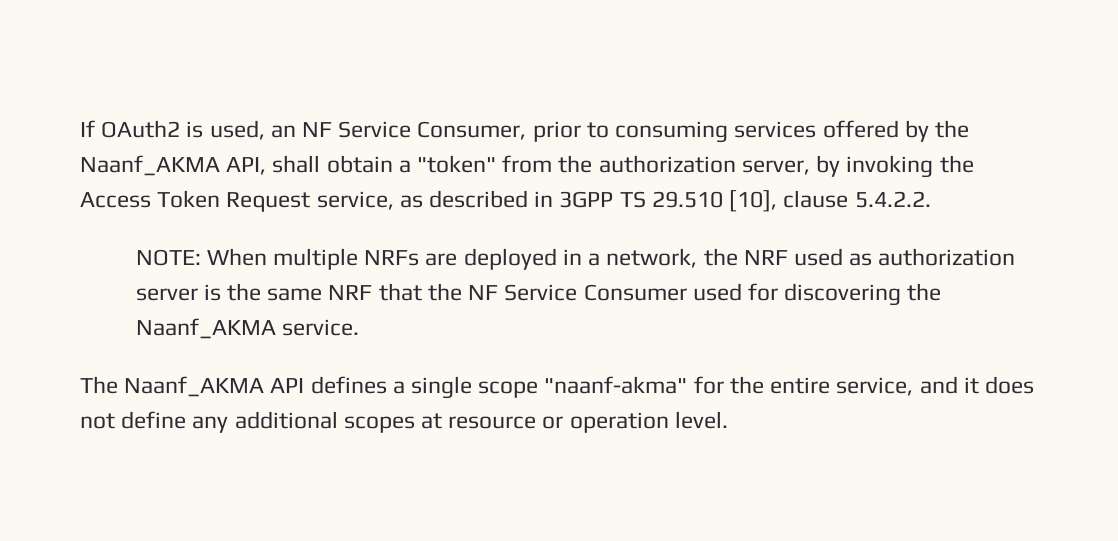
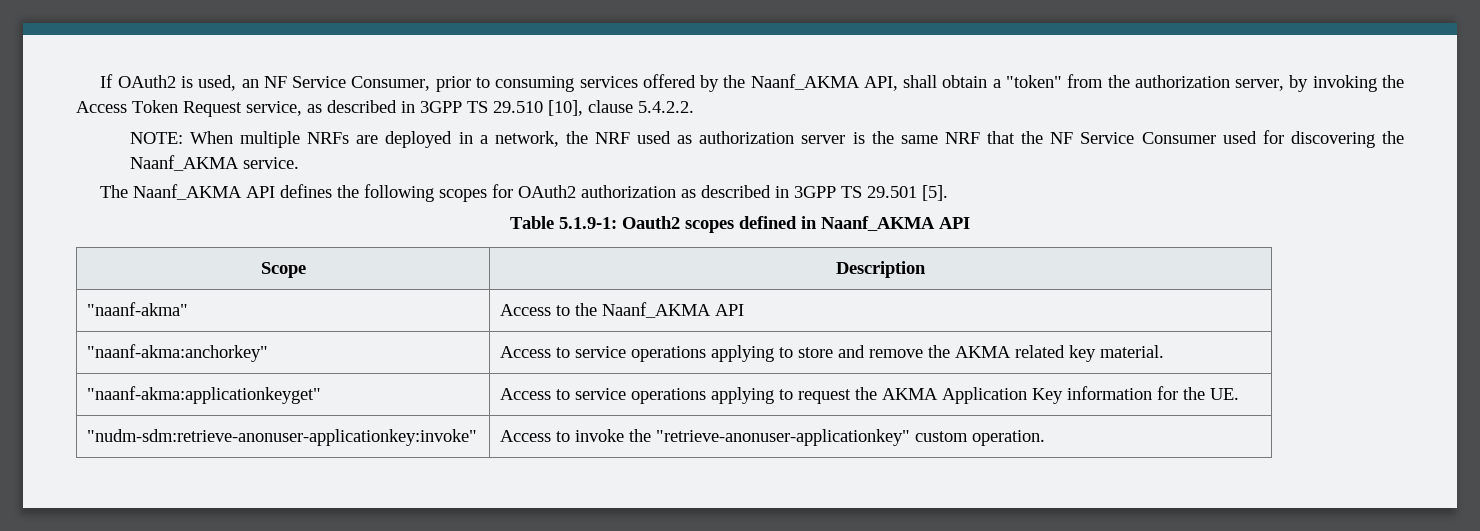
- The Naanf_AKMA API defines a single scope "naanf-akma" for the entire service, and it does not define any additional scopes at resource or operation level.
+ The Naanf_AKMA API defines the following scopes for OAuth2 authorization as described in 3GPP TS 29.501 [5].
+ Table 5.1.9-1: Oauth2 scopes defined in Naanf_AKMA API
+ Scope | Description
+ "naanf-akma" | Access to the Naanf_AKMA API
+ "naanf-akma:anchorkey" | Access to service operations applying to store and remove the AKMA related key material.
+ "naanf-akma:applicationkeyget" | Access to service operations applying to request the AKMA Application Key information for the UE.
+ "nudm-sdm:retrieve-anonuser-applicationkey:invoke" | Access to invoke the "retrieve-anonuser-applicationkey" custom operation.

